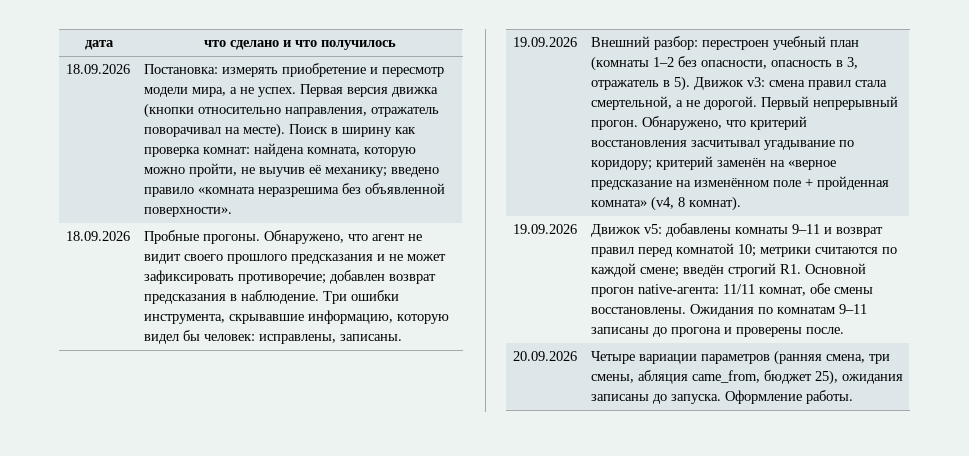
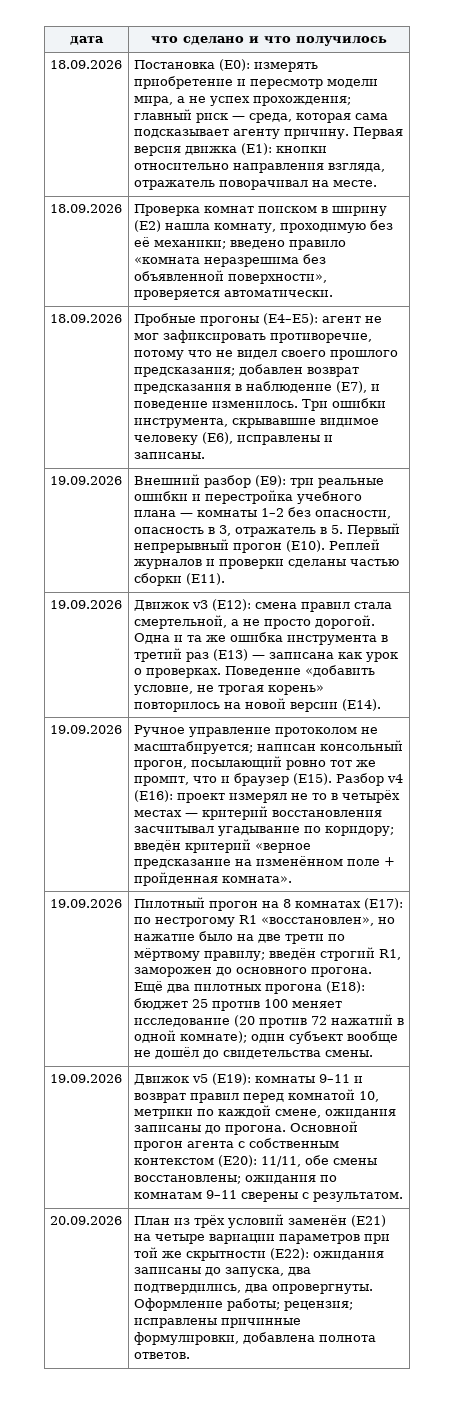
- Постановка: измерять приобретение и пересмотр модели мира, а не успех. Первая версия движка (кнопки относительно направления, отражатель поворачивал на месте). Поиск в ширину как проверка комнат: найдена комната, которую можно пройти, не выучив её механику; введено правило «комната неразрешима без объявленной поверхности».
+ Постановка (E0): измерять приобретение и пересмотр модели мира, а не успех прохождения; главный риск — среда, которая сама подсказывает агенту причину. Первая версия движка (E1): кнопки относительно направления взгляда, отражатель поворачивал на месте.
+ 18.09.2026 | Проверка комнат поиском в ширину (E2) нашла комнату, проходимую без её механики; введено правило «комната неразрешима без объявленной поверхности», проверяется автоматически.
- 18.09.2026 | Пробные прогоны. Обнаружено, что агент не видит своего прошлого предсказания и не может зафиксировать противоречие; добавлен возврат предсказания в наблюдение. Три ошибки инструмента, скрывавшие информацию, которую видел бы человек: исправлены, записаны.
- 19.09.2026 | Внешний разбор: перестроен учебный план (комнаты 1–2 без опасности, опасность в 3, отражатель в 5). Движок v3: смена правил стала смертельной, а не дорогой. Первый непрерывный прогон. Обнаружено, что критерий восстановления засчитывал угадывание по коридору; критерий заменён на «верное предсказание на изменённом поле + пройденная комната» (v4, 8 комнат).
- 19.09.2026 | Движок v5: добавлены комнаты 9–11 и возврат правил перед комнатой 10; метрики считаются по каждой смене; введён строгий R1. Основной прогон native-агента: 11/11 комнат, обе смены восстановлены. Ожидания по комнатам 9–11 записаны до прогона и проверены после.
- 20.09.2026 | Четыре вариации параметров (ранняя смена, три смены, абляция came_from, бюджет 25), ожидания записаны до запуска. Оформление работы.
+ 18.09.2026 | Пробные прогоны (E4–E5): агент не мог зафиксировать противоречие, потому что не видел своего прошлого предсказания; добавлен возврат предсказания в наблюдение (E7), и поведение изменилось. Три ошибки инструмента, скрывавшие видимое человеку (E6), исправлены и записаны.
+ 19.09.2026 | Внешний разбор (E9): три реальные ошибки и перестройка учебного плана — комнаты 1–2 без опасности, опасность в 3, отражатель в 5. Первый непрерывный прогон (E10). Реплей журналов и проверки сделаны частью сборки (E11).
+ 19.09.2026 | Движок v3 (E12): смена правил стала смертельной, а не просто дорогой. Одна и та же ошибка инструмента в третий раз (E13) — записана как урок о проверках. Поведение «добавить условие, не трогая корень» повторилось на новой версии (E14).
+ 19.09.2026 | Ручное управление протоколом не масштабируется; написан консольный прогон, посылающий ровно тот же промпт, что и браузер (E15). Разбор v4 (E16): проект измерял не то в четырёх местах — критерий восстановления засчитывал угадывание по коридору; введён критерий «верное предсказание на изменённом поле + пройденная комната».
+ 19.09.2026 | Пилотный прогон на 8 комнатах (E17): по нестрогому R1 «восстановлен», но нажатие было на две трети по мёртвому правилу; введён строгий R1, заморожен до основного прогона. Ещё два пилотных прогона (E18): бюджет 25 против 100 меняет исследование (20 против 72 нажатий в одной комнате); один субъект вообще не дошёл до свидетельства смены.
+ 19.09.2026 | Движок v5 (E19): комнаты 9–11 и возврат правил перед комнатой 10, метрики по каждой смене, ожидания записаны до прогона. Основной прогон агента с собственным контекстом (E20): 11/11, обе смены восстановлены; ожидания по комнатам 9–11 сверены с результатом.
+ 20.09.2026 | План из трёх условий заменён (E21) на четыре вариации параметров при той же скрытности (E22): ожидания записаны до запуска, два подтвердились, два опровергнуты. Оформление работы; рецензия; исправлены причинные формулировки, добавлена полнота ответов.

